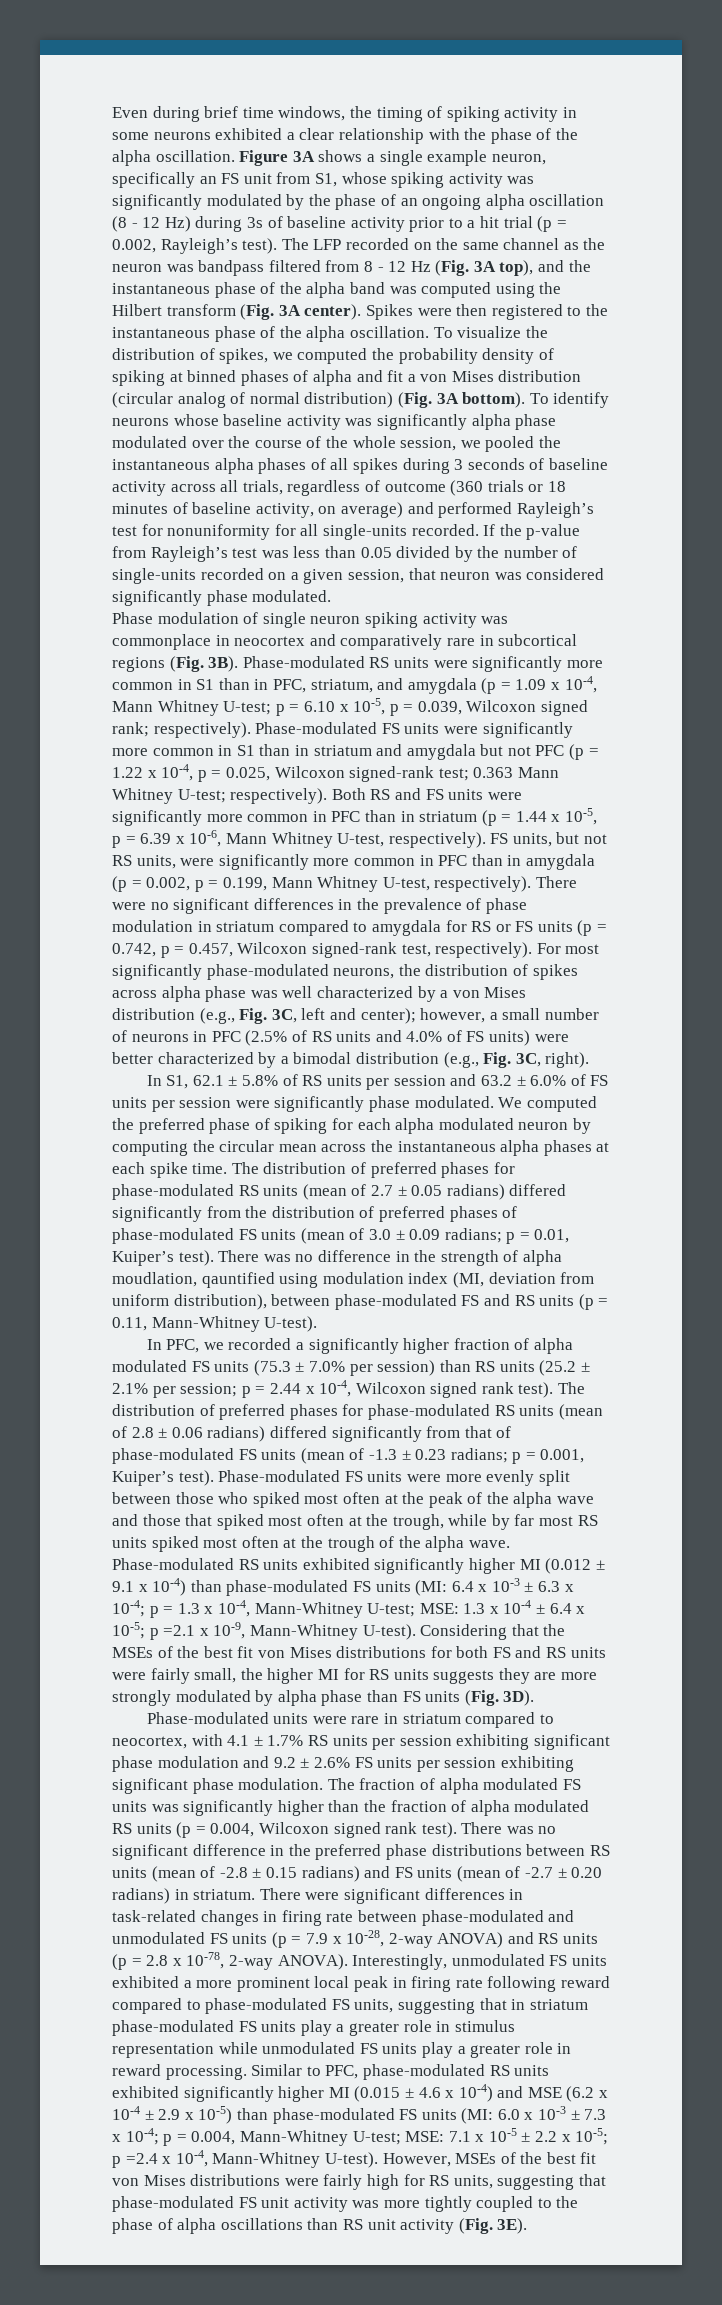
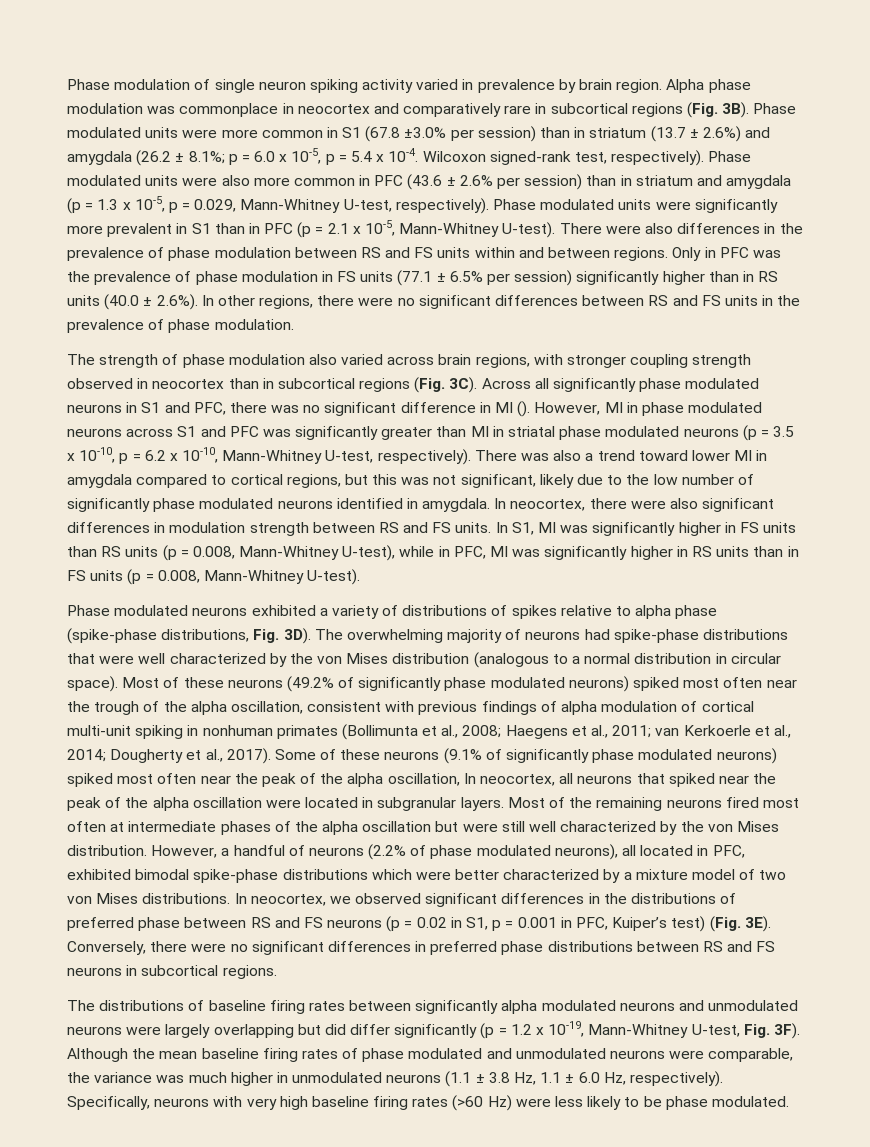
- Even during brief time windows, the timing of spiking activity in some neurons exhibited a clear relationship with the phase of the alpha oscillation. Figure 3A shows a single example neuron, specifically an FS unit from S1, whose spiking activity was significantly modulated by the phase of an ongoing alpha oscillation (8 - 12 Hz) during 3s of baseline activity prior to a hit trial (p = 0.002, Rayleigh’s test). The LFP recorded on the same channel as the neuron was bandpass filtered from 8 - 12 Hz (Fig. 3A top), and the instantaneous phase of the alpha band was computed using the Hilbert transform (Fig. 3A center). Spikes were then registered to the instantaneous phase of the alpha oscillation. To visualize the distribution of spikes, we computed the probability density of spiking at binned phases of alpha and fit a von Mises distribution (circular analog of normal distribution) (Fig. 3A bottom). To identify neurons whose baseline activity was significantly alpha phase modulated over the course of the whole session, we pooled the instantaneous alpha phases of all spikes during 3 seconds of baseline activity across all trials, regardless of outcome (360 trials or 18 minutes of baseline activity, on average) and performed Rayleigh’s test for nonuniformity for all single-units recorded. If the p-value from Rayleigh’s test was less than 0.05 divided by the number of single-units recorded on a given session, that neuron was considered significantly phase modulated.
- Phase modulation of single neuron spiking activity was commonplace in neocortex and comparatively rare in subcortical regions (Fig. 3B).
+ Phase modulation of single neuron spiking activity varied in prevalence by brain region. Alpha phase modulation was commonplace in neocortex and comparatively rare in subcortical regions (Fig. 3B).
- Phase-modulated RS units were significantly more common in S1 than in PFC, striatum, and amygdala (p = 1.09 x 10-4, Mann Whitney U-test; p = 6.10 x 10-5, p = 0.039, Wilcoxon signed rank; respectively). Phase-modulated FS units were significantly more common in S1 than in striatum and amygdala but not PFC (p = 1.22 x 10-4, p = 0.025, Wilcoxon signed-rank test; 0.363 Mann Whitney U-test; respectively). Both RS and FS units were significantly more common in PFC than in striatum (p = 1.44 x 10-5, p = 6.39 x 10-6, Mann Whitney U-test, respectively). FS units, but not RS units, were significantly more common in PFC than in amygdala (p = 0.002, p = 0.199, Mann Whitney U-test, respectively). There were no significant differences in the prevalence of phase modulation in striatum compared to amygdala for RS or FS units (p = 0.742, p = 0.457, Wilcoxon signed-rank test, respectively). For most significantly phase-modulated neurons, the distribution of spikes across alpha phase was well characterized by a von Mises distribution (e.g., Fig. 3C, left and center); however, a small number of neurons in PFC (2.5% of RS units and 4.0% of FS units) were better characterized by a bimodal distribution (e.g., Fig. 3C, right).
- In S1, 62.1 ± 5.8% of RS units per session and 63.2 ± 6.0% of FS units per session were significantly phase modulated. We computed the preferred phase of spiking for each alpha modulated neuron by computing the circular mean across the instantaneous alpha phases at each spike time. The distribution of preferred phases for phase-modulated RS units (mean of 2.7 ± 0.05 radians) differed significantly from the distribution of preferred phases of phase-modulated FS units (mean of 3.0 ± 0.09 radians; p = 0.01, Kuiper’s test). There was no difference in the strength of alpha moudlation, qauntified using modulation index (MI, deviation from uniform distribution), between phase-modulated FS and RS units (p = 0.11, Mann-Whitney U-test).
- In PFC, we recorded a significantly higher fraction of alpha modulated FS units (75.3 ± 7.0% per session) than RS units (25.2 ± 2.1% per session; p = 2.44 x 10-4, Wilcoxon signed rank test). The distribution of preferred phases for phase-modulated RS units (mean of 2.8 ± 0.06 radians) differed significantly from that of phase-modulated FS units (mean of -1.3 ± 0.23 radians; p = 0.001, Kuiper’s test). Phase-modulated FS units were more evenly split between those who spiked most often at the peak of the alpha wave and those that spiked most often at the trough, while by far most RS units spiked most often at the trough of the alpha wave. Phase-modulated RS units exhibited significantly higher MI (0.012 ± 9.1 x 10-4) than phase-modulated FS units (MI: 6.4 x 10-3 ± 6.3 x 10-4; p = 1.3 x 10-4, Mann-Whitney U-test; MSE: 1.3 x 10-4 ± 6.4 x 10-5; p =2.1 x 10-9, Mann-Whitney U-test). Considering that the MSEs of the best fit von Mises distributions for both FS and RS units were fairly small, the higher MI for RS units suggests they are more strongly modulated by alpha phase than FS units (Fig. 3D).
- Phase-modulated units were rare in striatum compared to neocortex, with 4.1 ± 1.7% RS units per session exhibiting significant phase modulation and 9.2 ± 2.6% FS units per session exhibiting significant phase modulation. The fraction of alpha modulated FS units was significantly higher than the fraction of alpha modulated RS units (p = 0.004, Wilcoxon signed rank test). There was no significant difference in the preferred phase distributions between RS units (mean of -2.8 ± 0.15 radians) and FS units (mean of -2.7 ± 0.20 radians) in striatum. There were significant differences in task-related changes in firing rate between phase-modulated and unmodulated FS units (p = 7.9 x 10-28, 2-way ANOVA) and RS units (p = 2.8 x 10-78, 2-way ANOVA). Interestingly, unmodulated FS units exhibited a more prominent local peak in firing rate following reward compared to phase-modulated FS units, suggesting that in striatum phase-modulated FS units play a greater role in stimulus representation while unmodulated FS units play a greater role in reward processing. Similar to PFC, phase-modulated RS units exhibited significantly higher MI (0.015 ± 4.6 x 10-4) and MSE (6.2 x 10-4 ± 2.9 x 10-5) than phase-modulated FS units (MI: 6.0 x 10-3 ± 7.3 x 10-4; p = 0.004, Mann-Whitney U-test; MSE: 7.1 x 10-5 ± 2.2 x 10-5; p =2.4 x 10-4, Mann-Whitney U-test). However, MSEs of the best fit von Mises distributions were fairly high for RS units, suggesting that phase-modulated FS unit activity was more tightly coupled to the phase of alpha oscillations than RS unit activity (Fig. 3E).
+ Phase modulated units were more common in S1 (67.8 ±3.0% per session) than in striatum (13.7 ± 2.6%) and amygdala (26.2 ± 8.1%; p = 6.0 x 10-5, p = 5.4 x 10-4. Wilcoxon signed-rank test, respectively). Phase modulated units were also more common in PFC (43.6 ± 2.6% per session) than in striatum and amygdala (p = 1.3 x 10-5, p = 0.029, Mann-Whitney U-test, respectively). Phase modulated units were significantly more prevalent in S1 than in PFC (p = 2.1 x 10-5, Mann-Whitney U-test). There were also differences in the prevalence of phase modulation between RS and FS units within and between regions. Only in PFC was the prevalence of phase modulation in FS units (77.1 ± 6.5% per session) significantly higher than in RS units (40.0 ± 2.6%). In other regions, there were no significant differences between RS and FS units in the prevalence of phase modulation.
+ The strength of phase modulation also varied across brain regions, with stronger coupling strength observed in neocortex than in subcortical regions (Fig. 3C). Across all significantly phase modulated neurons in S1 and PFC, there was no significant difference in MI (). However, MI in phase modulated neurons across S1 and PFC was significantly greater than MI in striatal phase modulated neurons (p = 3.5 x 10-10, p = 6.2 x 10-10, Mann-Whitney U-test, respectively). There was also a trend toward lower MI in amygdala compared to cortical regions, but this was not significant, likely due to the low number of significantly phase modulated neurons identified in amygdala. In neocortex, there were also significant differences in modulation strength between RS and FS units. In S1, MI was significantly higher in FS units than RS units (p = 0.008, Mann-Whitney U-test), while in PFC, MI was significantly higher in RS units than in FS units (p = 0.008, Mann-Whitney U-test).
+ Phase modulated neurons exhibited a variety of distributions of spikes relative to alpha phase (spike-phase distributions, Fig. 3D). The overwhelming majority of neurons had spike-phase distributions that were well characterized by the von Mises distribution (analogous to a normal distribution in circular space). Most of these neurons (49.2% of significantly phase modulated neurons) spiked most often near the trough of the alpha oscillation, consistent with previous findings of alpha modulation of cortical multi-unit spiking in nonhuman primates (Bollimunta et al., 2008; Haegens et al., 2011; van Kerkoerle et al., 2014; Dougherty et al., 2017). Some of these neurons (9.1% of significantly phase modulated neurons) spiked most often near the peak of the alpha oscillation, In neocortex, all neurons that spiked near the peak of the alpha oscillation were located in subgranular layers. Most of the remaining neurons fired most often at intermediate phases of the alpha oscillation but were still well characterized by the von Mises distribution. However, a handful of neurons (2.2% of phase modulated neurons), all located in PFC, exhibited bimodal spike-phase distributions which were better characterized by a mixture model of two von Mises distributions. In neocortex, we observed significant differences in the distributions of preferred phase between RS and FS neurons (p = 0.02 in S1, p = 0.001 in PFC, Kuiper’s test) (Fig. 3E). Conversely, there were no significant differences in preferred phase distributions between RS and FS neurons in subcortical regions.
+ The distributions of baseline firing rates between significantly alpha modulated neurons and unmodulated neurons were largely overlapping but did differ significantly (p = 1.2 x 10-19, Mann-Whitney U-test, Fig. 3F). Although the mean baseline firing rates of phase modulated and unmodulated neurons were comparable, the variance was much higher in unmodulated neurons (1.1 ± 3.8 Hz, 1.1 ± 6.0 Hz, respectively). Specifically, neurons with very high baseline firing rates (>60 Hz) were less likely to be phase modulated.

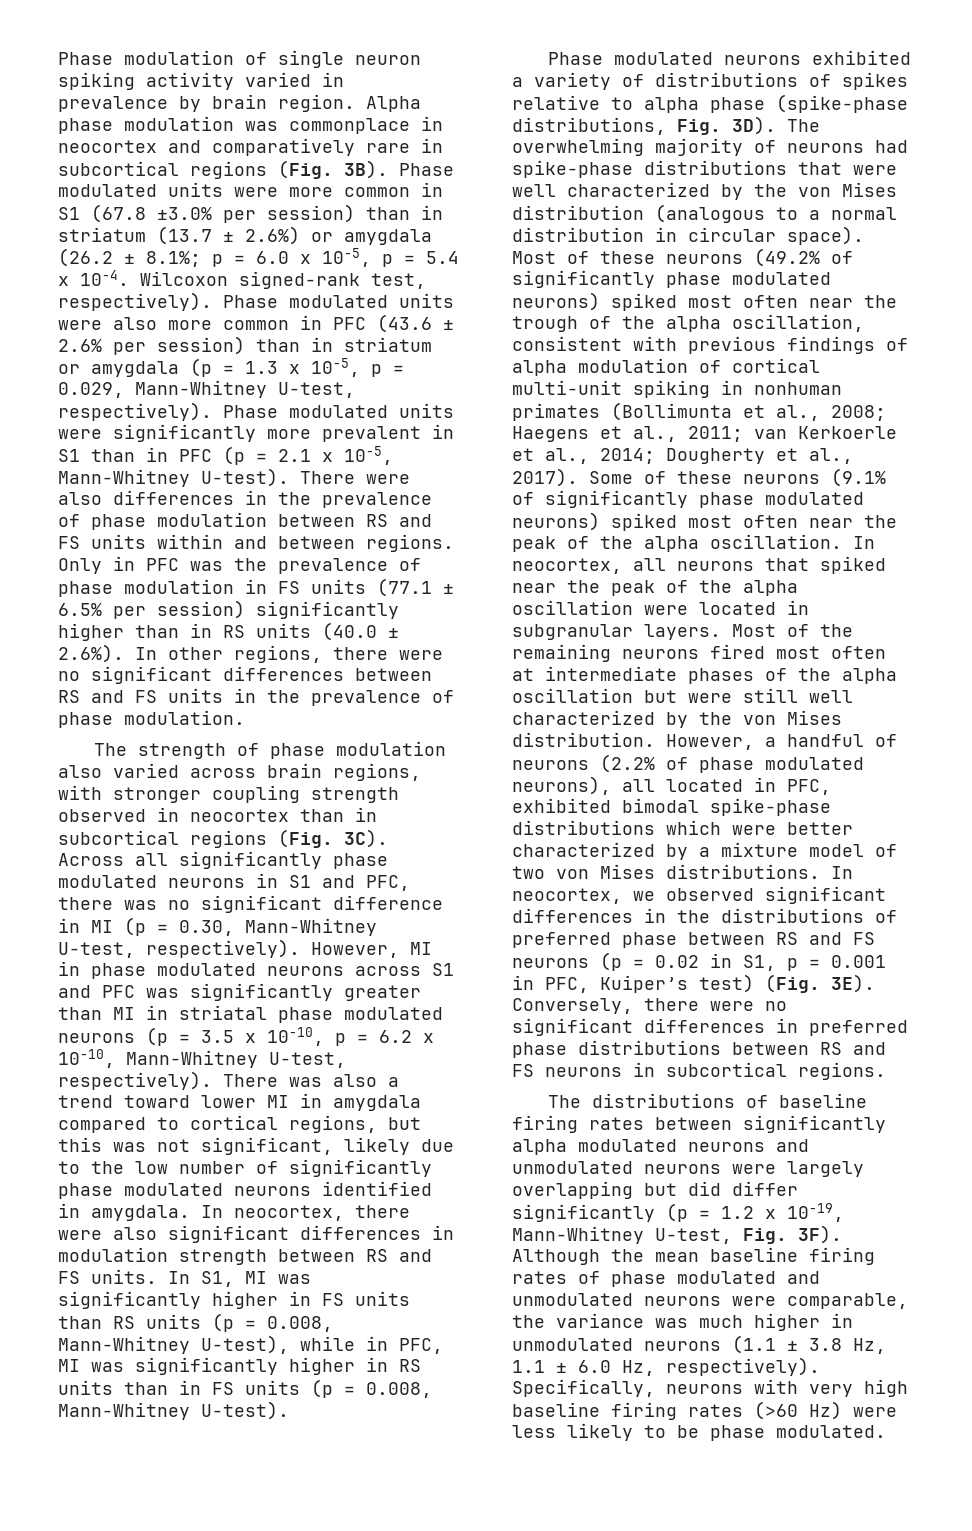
- Phase modulated units were more common in S1 (67.8 ±3.0% per session) than in striatum (13.7 ± 2.6%) and amygdala (26.2 ± 8.1%; p = 6.0 x 10-5, p = 5.4 x 10-4.
+ Phase modulated units were more common in S1 (67.8 ±3.0% per session) than in striatum (13.7 ± 2.6%) or amygdala (26.2 ± 8.1%; p = 6.0 x 10-5, p = 5.4 x 10-4.
- Phase modulated units were also more common in PFC (43.6 ± 2.6% per session) than in striatum and amygdala (p = 1.3 x 10-5, p = 0.029, Mann-Whitney U-test, respectively).
+ Phase modulated units were also more common in PFC (43.6 ± 2.6% per session) than in striatum or amygdala (p = 1.3 x 10-5, p = 0.029, Mann-Whitney U-test, respectively).
- Across all significantly phase modulated neurons in S1 and PFC, there was no significant difference in MI ().
+ Across all significantly phase modulated neurons in S1 and PFC, there was no significant difference in MI (p = 0.30, Mann-Whitney U-test, respectively).
- Some of these neurons (9.1% of significantly phase modulated neurons) spiked most often near the peak of the alpha oscillation, In neocortex, all neurons that spiked near the peak of the alpha oscillation were located in subgranular layers.
+ Some of these neurons (9.1% of significantly phase modulated neurons) spiked most often near the peak of the alpha oscillation. In neocortex, all neurons that spiked near the peak of the alpha oscillation were located in subgranular layers.

